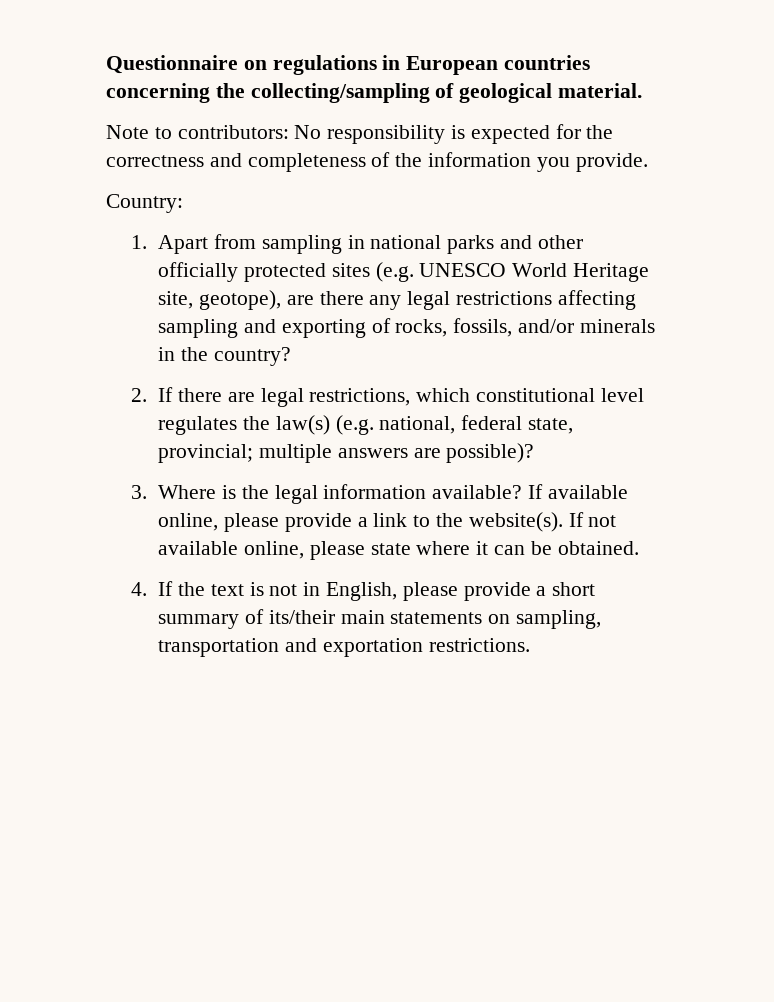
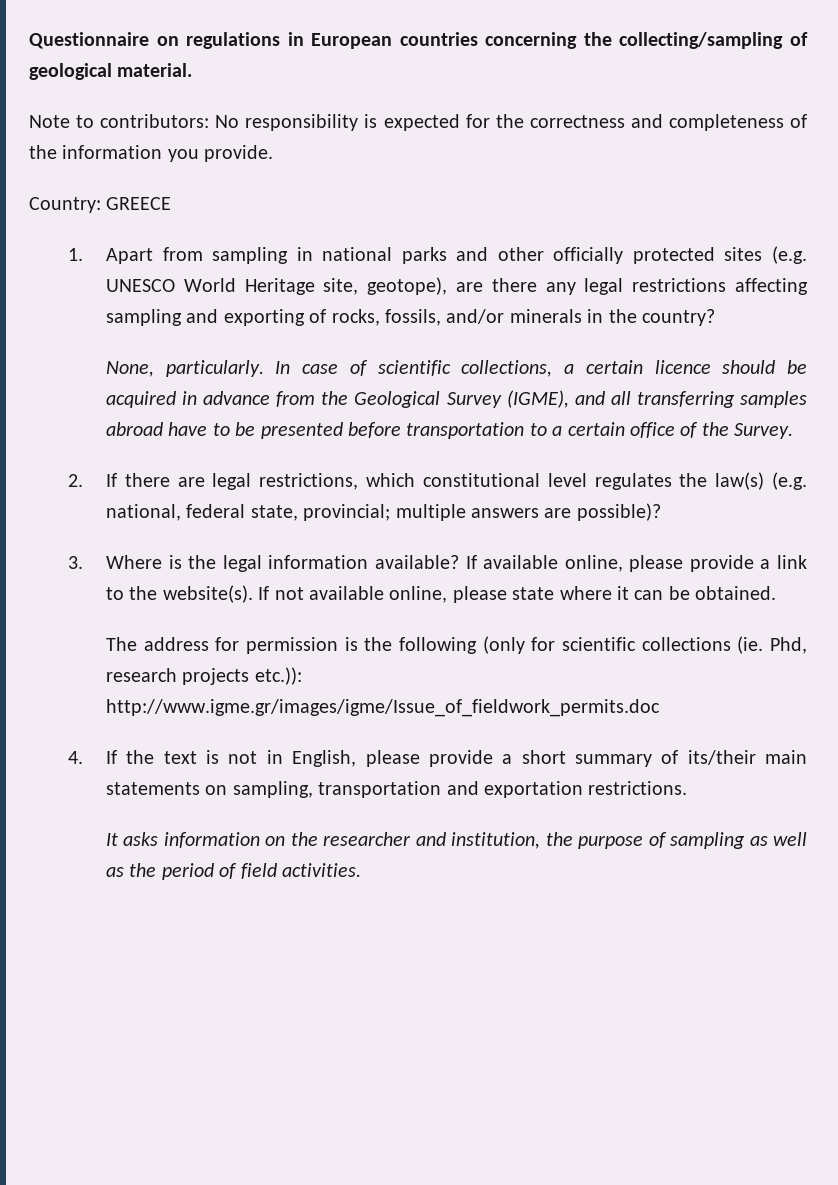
- Country:
+ Country: GREECE
+ None, particularly. In case of scientific collections, a certain licence should be acquired in advance from the Geological Survey (IGME), and all transferring samples abroad have to be presented before transportation to a certain office of the Survey.
+ The address for permission is the following (only for scientific collections (ie. Phd, research projects etc.)): http://www.igme.gr/images/igme/Issue_of_fieldwork_permits.doc
+ It asks information on the researcher and institution, the purpose of sampling as well as the period of field activities.

